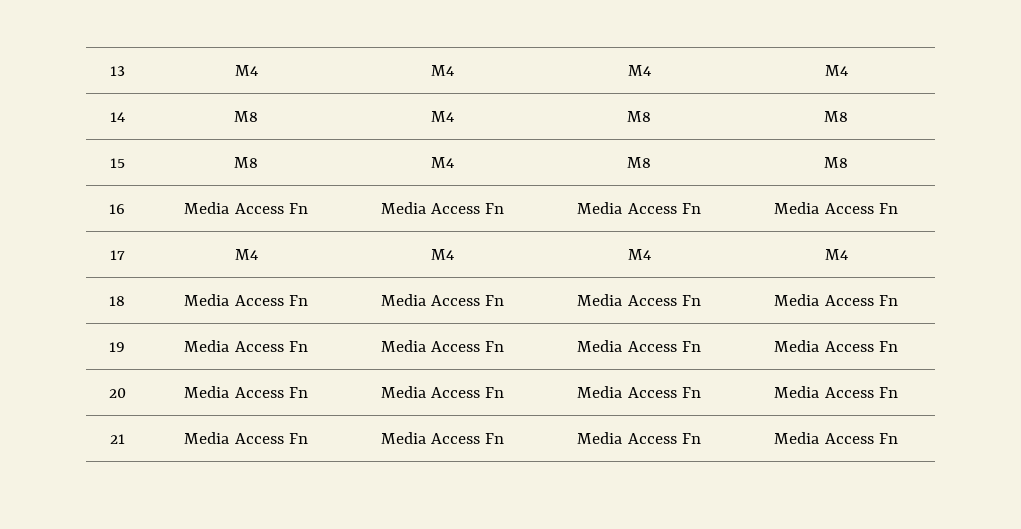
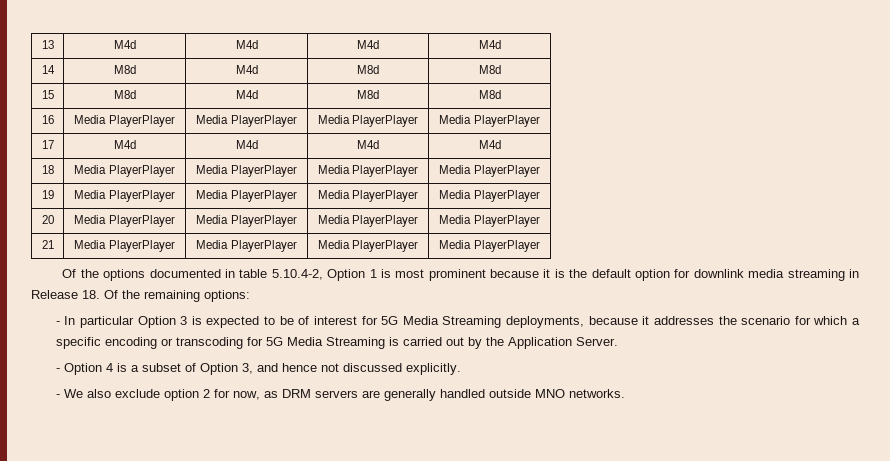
- 13 | M4 | M4 | M4 | M4
- 14 | M8 | M4 | M8 | M8
- 15 | M8 | M4 | M8 | M8
+ 13 | M4d | M4d | M4d | M4d
+ 14 | M8d | M4d | M8d | M8d
+ 15 | M8d | M4d | M8d | M8d
- 16 | Media Access Fn | Media Access Fn | Media Access Fn | Media Access Fn
+ 16 | Media PlayerPlayer | Media PlayerPlayer | Media PlayerPlayer | Media PlayerPlayer
- 17 | M4 | M4 | M4 | M4
+ 17 | M4d | M4d | M4d | M4d
- 18 | Media Access Fn | Media Access Fn | Media Access Fn | Media Access Fn
+ 18 | Media PlayerPlayer | Media PlayerPlayer | Media PlayerPlayer | Media PlayerPlayer
- 19 | Media Access Fn | Media Access Fn | Media Access Fn | Media Access Fn
+ 19 | Media PlayerPlayer | Media PlayerPlayer | Media PlayerPlayer | Media PlayerPlayer
- 20 | Media Access Fn | Media Access Fn | Media Access Fn | Media Access Fn
+ 20 | Media PlayerPlayer | Media PlayerPlayer | Media PlayerPlayer | Media PlayerPlayer
- 21 | Media Access Fn | Media Access Fn | Media Access Fn | Media Access Fn
+ 21 | Media PlayerPlayer | Media PlayerPlayer | Media PlayerPlayer | Media PlayerPlayer
+ Of the options documented in table 5.10.4-2, Option 1 is most prominent because it is the default option for downlink media streaming in Release 18. Of the remaining options:
+ - In particular Option 3 is expected to be of interest for 5G Media Streaming deployments, because it addresses the scenario for which a specific encoding or transcoding for 5G Media Streaming is carried out by the Application Server.
+ - Option 4 is a subset of Option 3, and hence not discussed explicitly.
+ - We also exclude option 2 for now, as DRM servers are generally handled outside MNO networks.

